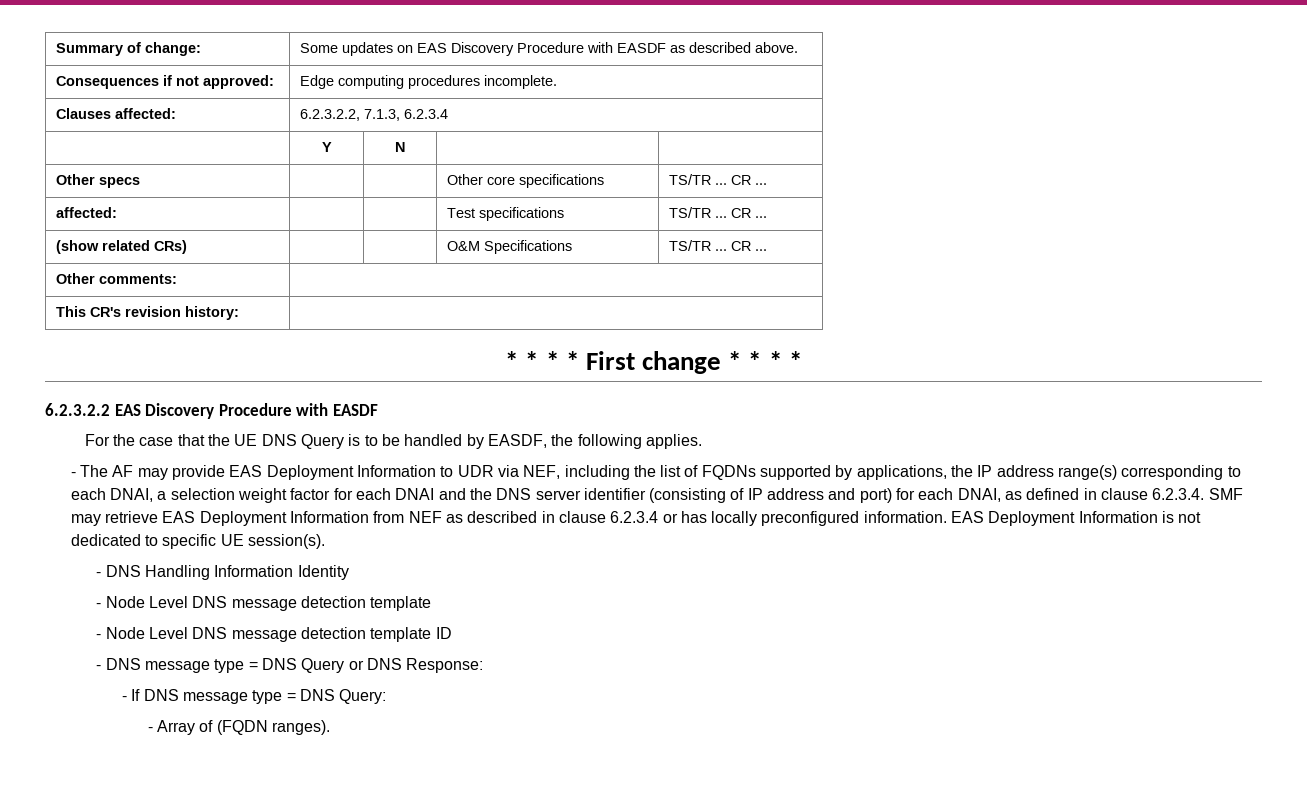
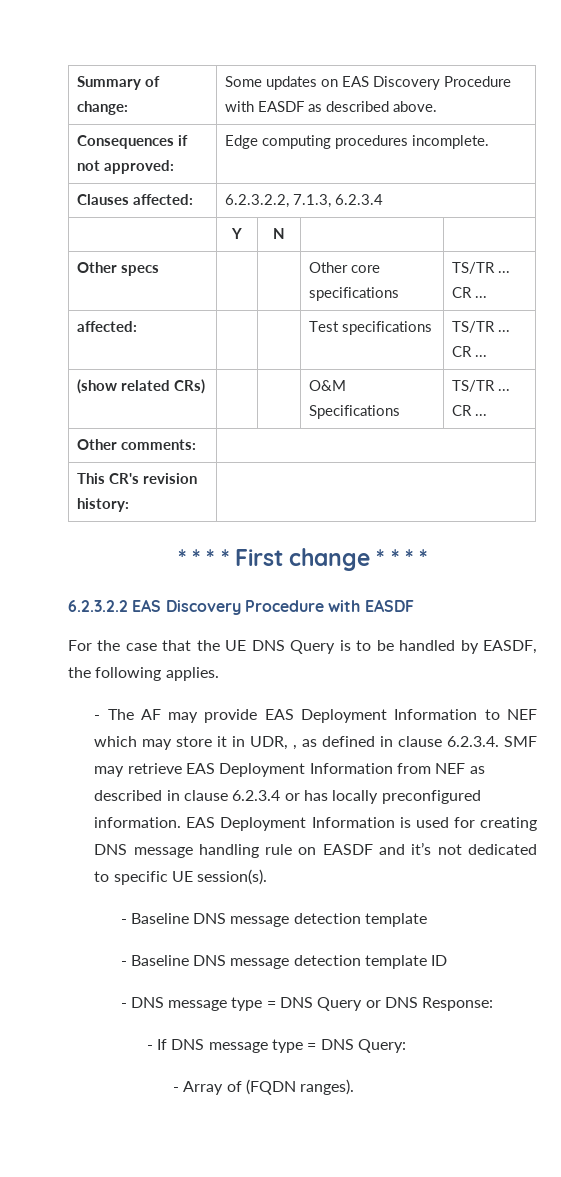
- - The AF may provide EAS Deployment Information to UDR via NEF, including the list of FQDNs supported by applications, the IP address range(s) corresponding to each DNAI, a selection weight factor for each DNAI and the DNS server identifier (consisting of IP address and port) for each DNAI, as defined in clause 6.2.3.4. SMF may retrieve EAS Deployment Information from NEF as described in clause 6.2.3.4 or has locally preconfigured information.
+ - The AF may provide EAS Deployment Information to NEF which may store it in UDR, , as defined in clause 6.2.3.4. SMF may retrieve EAS Deployment Information from NEF as described in clause 6.2.3.4 or has locally preconfigured information.
- EAS Deployment Information is not dedicated to specific UE session(s).
- - DNS Handling Information Identity
- - Node Level DNS message detection template
+ EAS Deployment Information is used for creating DNS message handling rule on EASDF and it’s not dedicated to specific UE session(s).
+ - Baseline DNS message detection template
- - Node Level DNS message detection template ID
+ - Baseline DNS message detection template ID

